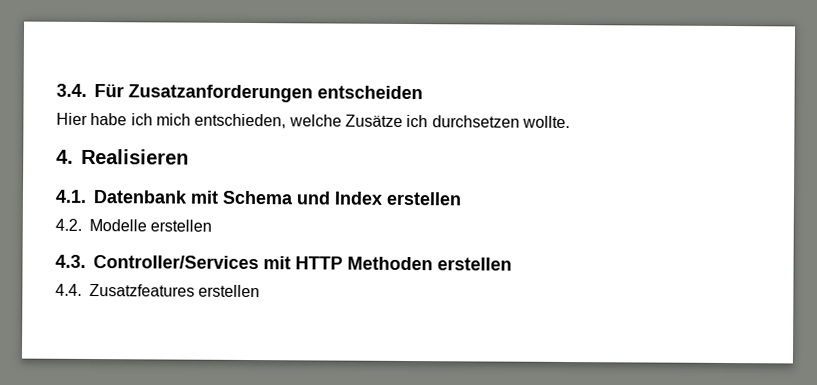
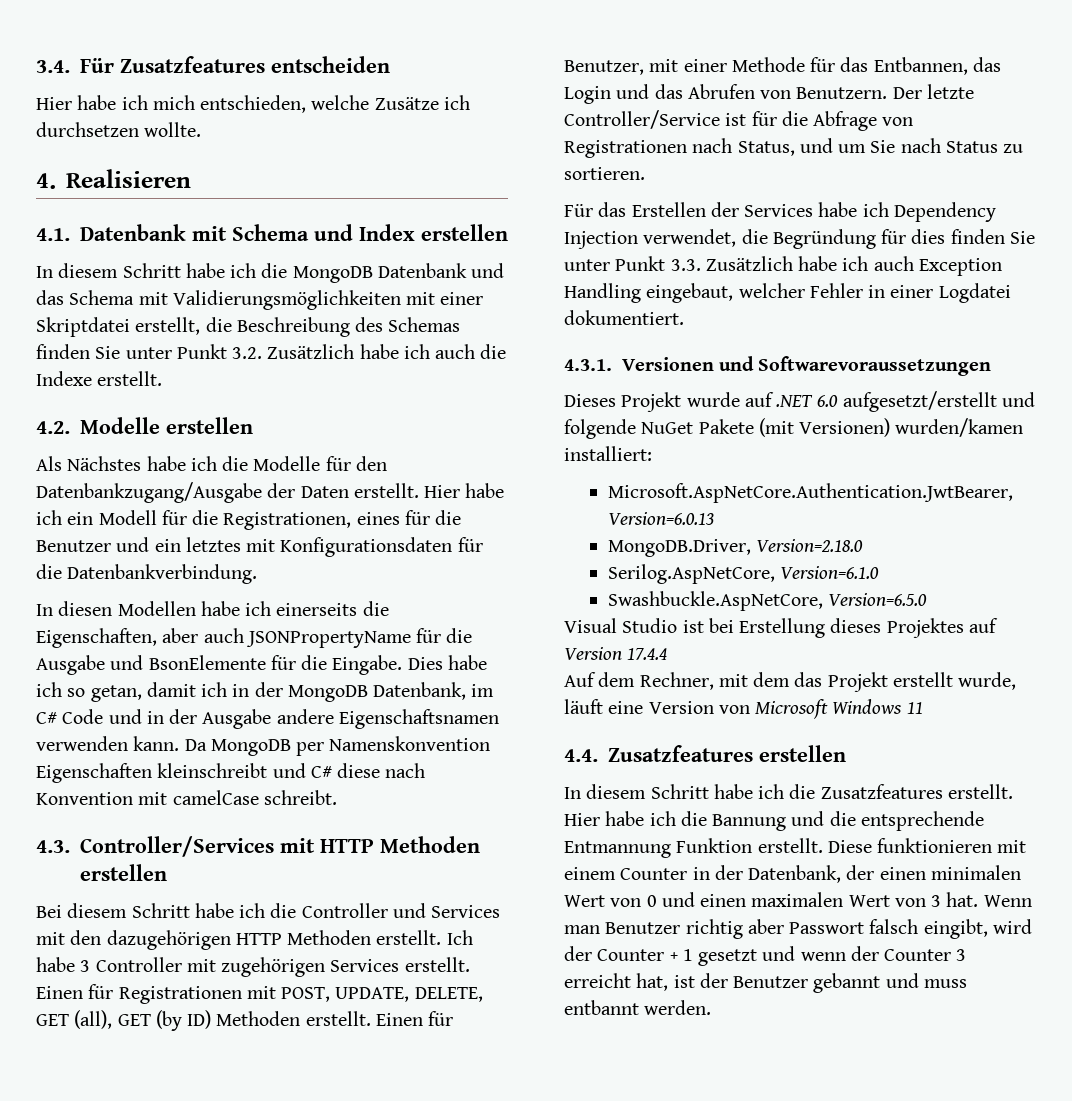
- 3.4. Für Zusatzanforderungen entscheiden
+ 3.4. Für Zusatzfeatures entscheiden
+ In diesem Schritt habe ich die MongoDB Datenbank und das Schema mit Validierungsmöglichkeiten mit einer Skriptdatei erstellt, die Beschreibung des Schemas finden Sie unter Punkt 3.2. Zusätzlich habe ich auch die Indexe erstellt.
  4.2. Modelle erstellen
+ Als Nächstes habe ich die Modelle für den Datenbankzugang/Ausgabe der Daten erstellt. Hier habe ich ein Modell für die Registrationen, eines für die Benutzer und ein letztes mit Konfigurationsdaten für die Datenbankverbindung.
+ In diesen Modellen habe ich einerseits die Eigenschaften, aber auch JSONPropertyName für die Ausgabe und BsonElemente für die Eingabe. Dies habe ich so getan, damit ich in der MongoDB Datenbank, im C# Code und in der Ausgabe andere Eigenschaftsnamen verwenden kann. Da MongoDB per Namenskonvention Eigenschaften kleinschreibt und C# diese nach Konvention mit camelCase schreibt.
+ Bei diesem Schritt habe ich die Controller und Services mit den dazugehörigen HTTP Methoden erstellt. Ich habe 3 Controller mit zugehörigen Services erstellt. Einen für Registrationen mit POST, UPDATE, DELETE, GET (all), GET (by ID) Methoden erstellt. Einen für Benutzer, mit einer Methode für das Entbannen, das Login und das Abrufen von Benutzern. Der letzte Controller/Service ist für die Abfrage von Registrationen nach Status, und um Sie nach Status zu sortieren.
+ Für das Erstellen der Services habe ich Dependency Injection verwendet, die Begründung für dies finden Sie unter Punkt 3.3. Zusätzlich habe ich auch Exception Handling eingebaut, welcher Fehler in einer Logdatei dokumentiert.
+ 4.3.1. Versionen und Softwarevoraussetzungen
+ Dieses Projekt wurde auf .NET 6.0 aufgesetzt/erstellt und folgende NuGet Pakete (mit Versionen) wurden/kamen installiert:
+ Microsoft.AspNetCore.Authentication.JwtBearer, Version=6.0.13
+ MongoDB.Driver, Version=2.18.0
+ Serilog.AspNetCore, Version=6.1.0
+ Swashbuckle.AspNetCore, Version=6.5.0
+ Visual Studio ist bei Erstellung dieses Projektes auf Version 17.4.4
+ Auf dem Rechner, mit dem das Projekt erstellt wurde, läuft eine Version von Microsoft Windows 11
  4.4. Zusatzfeatures erstellen
+ In diesem Schritt habe ich die Zusatzfeatures erstellt. Hier habe ich die Bannung und die entsprechende Entmannung Funktion erstellt. Diese funktionieren mit einem Counter in der Datenbank, der einen minimalen Wert von 0 und einen maximalen Wert von 3 hat. Wenn man Benutzer richtig aber Passwort falsch eingibt, wird der Counter + 1 gesetzt und wenn der Counter 3 erreicht hat, ist der Benutzer gebannt und muss entbannt werden.

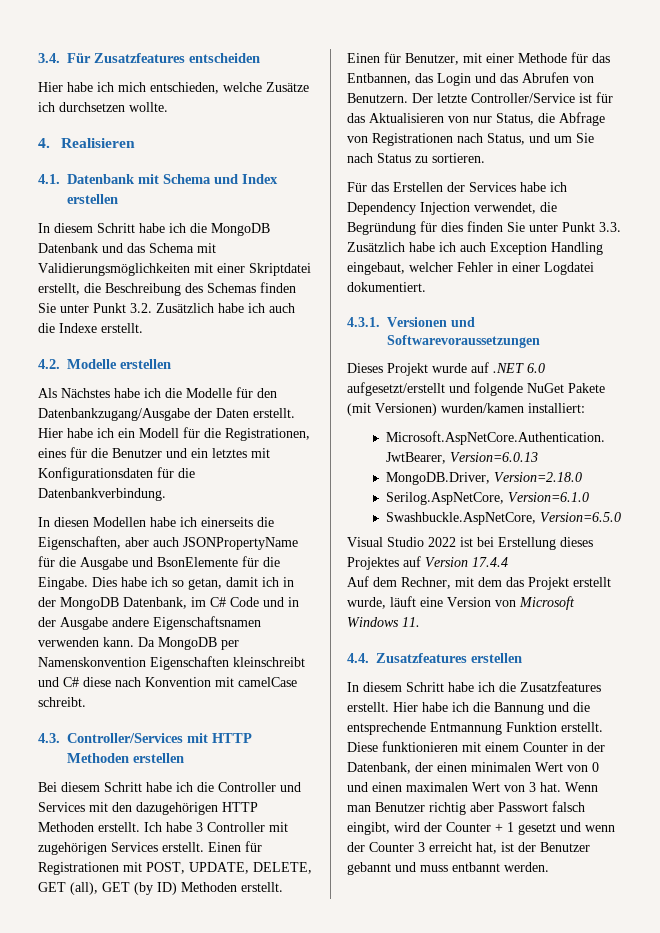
- Der letzte Controller/Service ist für die Abfrage von Registrationen nach Status, und um Sie nach Status zu sortieren.
+ Der letzte Controller/Service ist für das Aktualisieren von nur Status, die Abfrage von Registrationen nach Status, und um Sie nach Status zu sortieren.
- Visual Studio ist bei Erstellung dieses Projektes auf Version 17.4.4
+ Visual Studio 2022 ist bei Erstellung dieses Projektes auf Version 17.4.4
- Auf dem Rechner, mit dem das Projekt erstellt wurde, läuft eine Version von Microsoft Windows 11
+ Auf dem Rechner, mit dem das Projekt erstellt wurde, läuft eine Version von Microsoft Windows 11.

